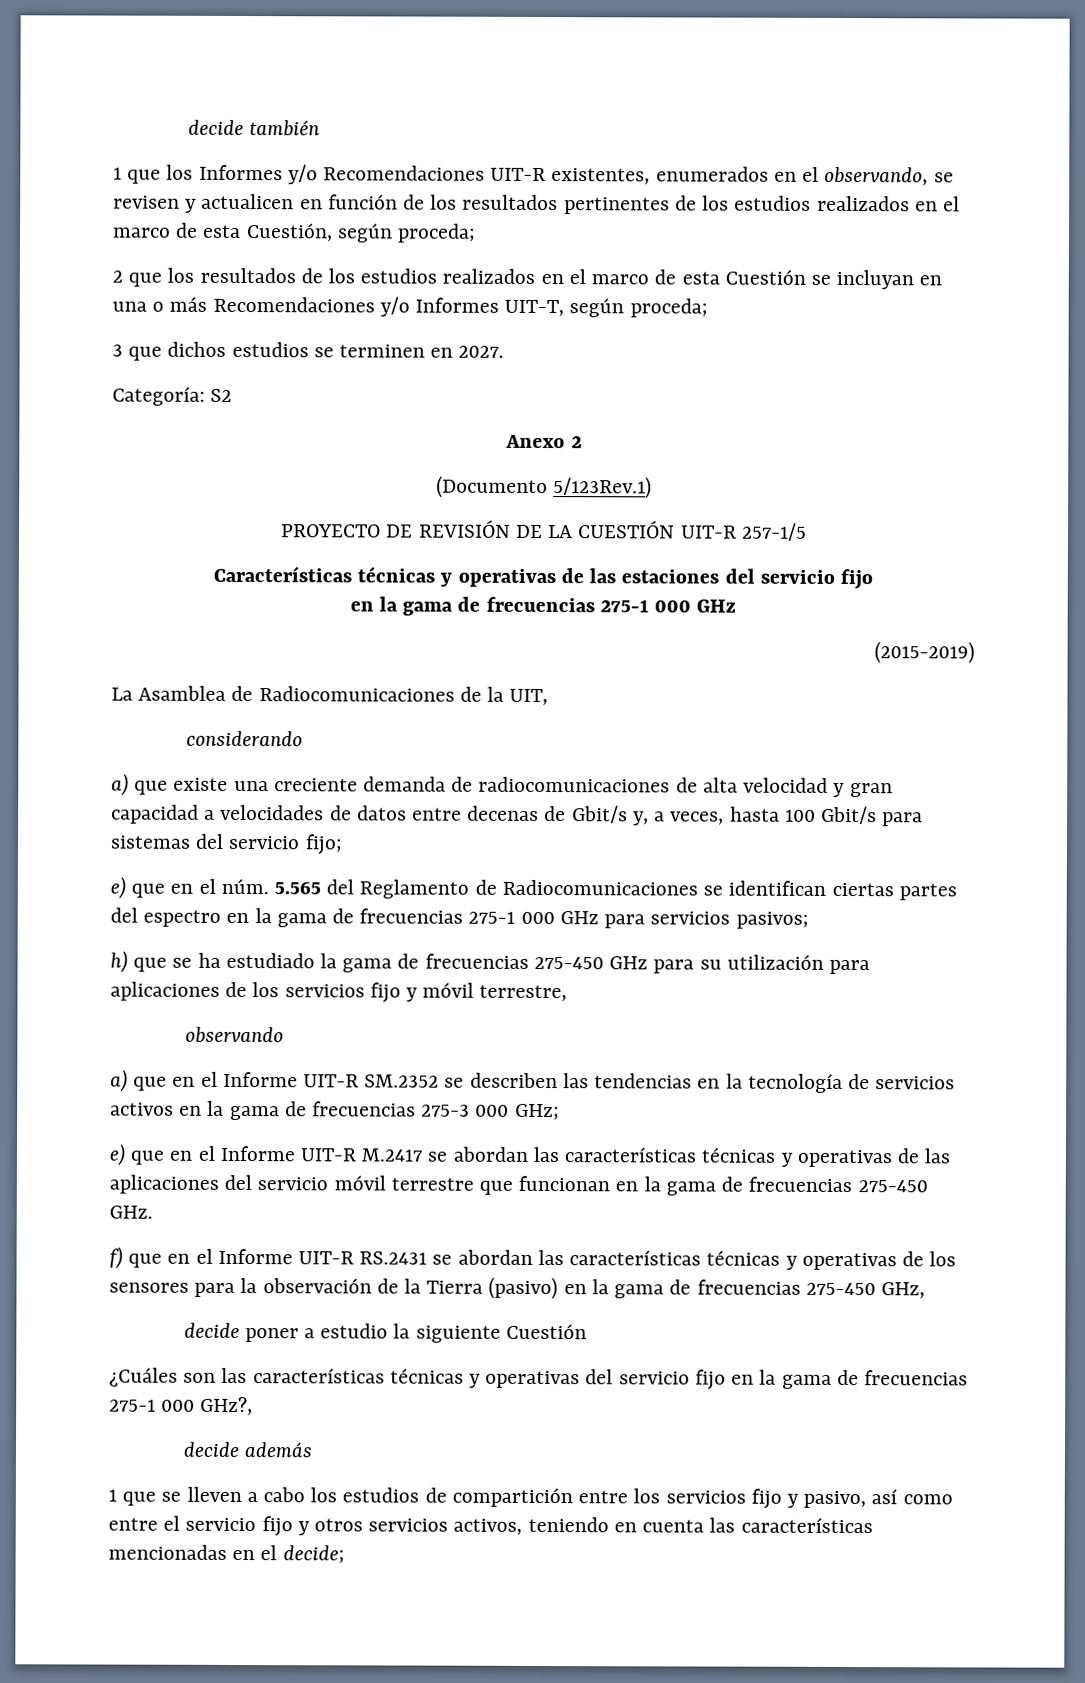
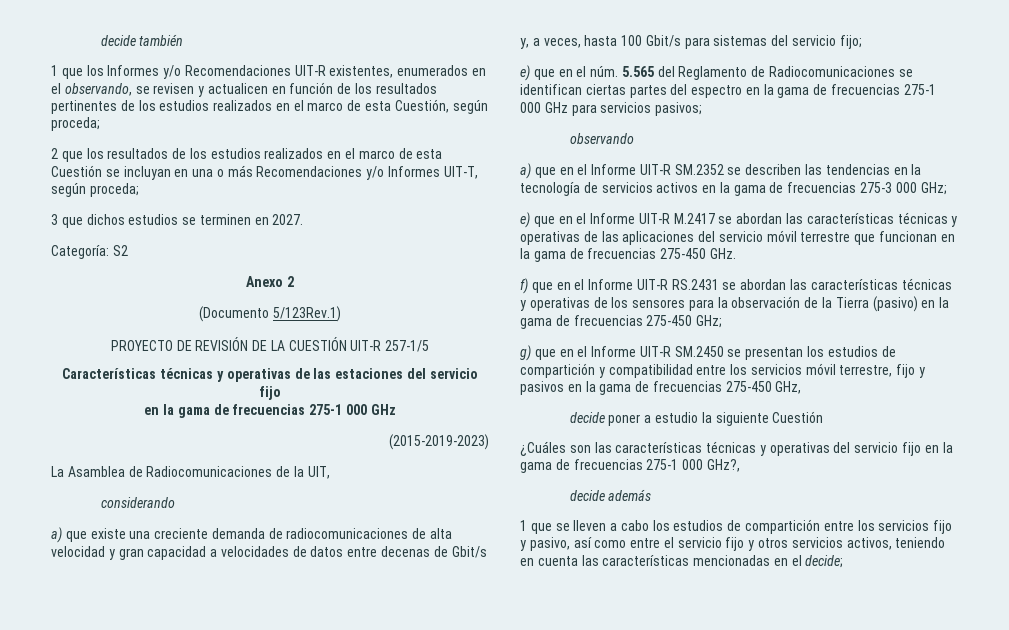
- (2015-2019)
+ (2015-2019-2023)
- h) que se ha estudiado la gama de frecuencias 275-450 GHz para su utilización para aplicaciones de los servicios fijo y móvil terrestre,
- f) que en el Informe UIT-R RS.2431 se abordan las características técnicas y operativas de los sensores para la observación de la Tierra (pasivo) en la gama de frecuencias 275-450 GHz,
+ f) que en el Informe UIT-R RS.2431 se abordan las características técnicas y operativas de los sensores para la observación de la Tierra (pasivo) en la gama de frecuencias 275-450 GHz;
+ g) que en el Informe UIT-R SM.2450 se presentan los estudios de compartición y compatibilidad entre los servicios móvil terrestre, fijo y pasivos en la gama de frecuencias 275-450 GHz,

